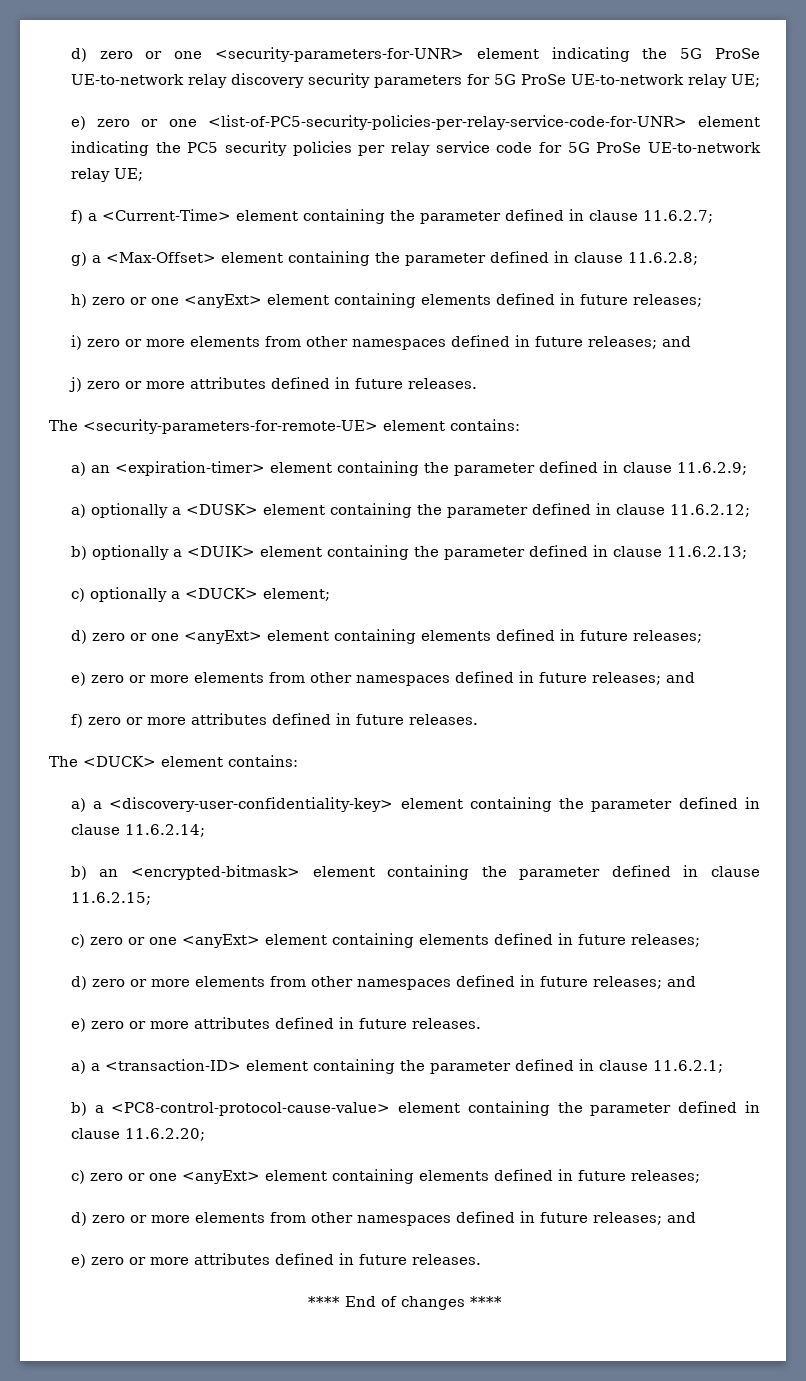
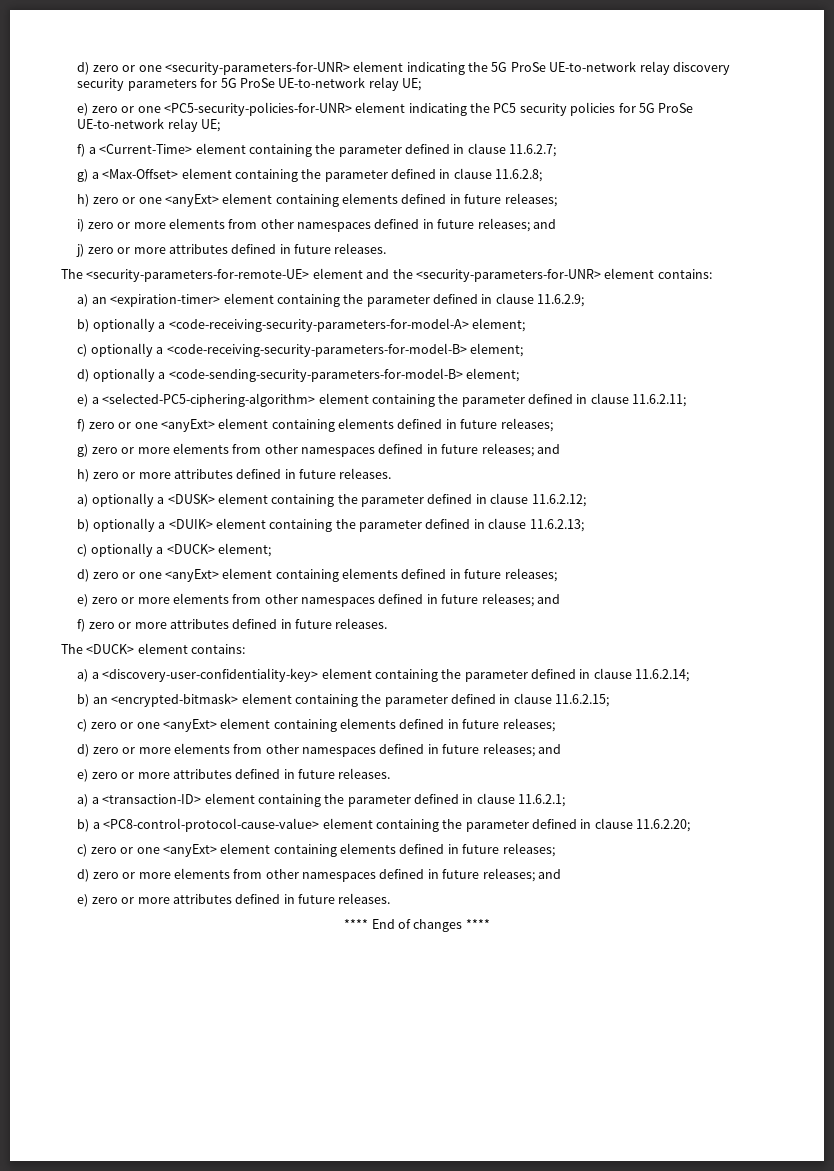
- e) zero or one <list-of-PC5-security-policies-per-relay-service-code-for-UNR> element indicating the PC5 security policies per relay service code for 5G ProSe UE-to-network relay UE;
+ e) zero or one <PC5-security-policies-for-UNR> element indicating the PC5 security policies for 5G ProSe UE-to-network relay UE;
- The <security-parameters-for-remote-UE> element contains:
+ The <security-parameters-for-remote-UE> element and the <security-parameters-for-UNR> element contains:
+ b) optionally a <code-receiving-security-parameters-for-model-A> element;
+ c) optionally a <code-receiving-security-parameters-for-model-B> element;
+ d) optionally a <code-sending-security-parameters-for-model-B> element;
+ e) a <selected-PC5-ciphering-algorithm> element containing the parameter defined in clause 11.6.2.11;
+ f) zero or one <anyExt> element containing elements defined in future releases;
+ g) zero or more elements from other namespaces defined in future releases; and
+ h) zero or more attributes defined in future releases.

